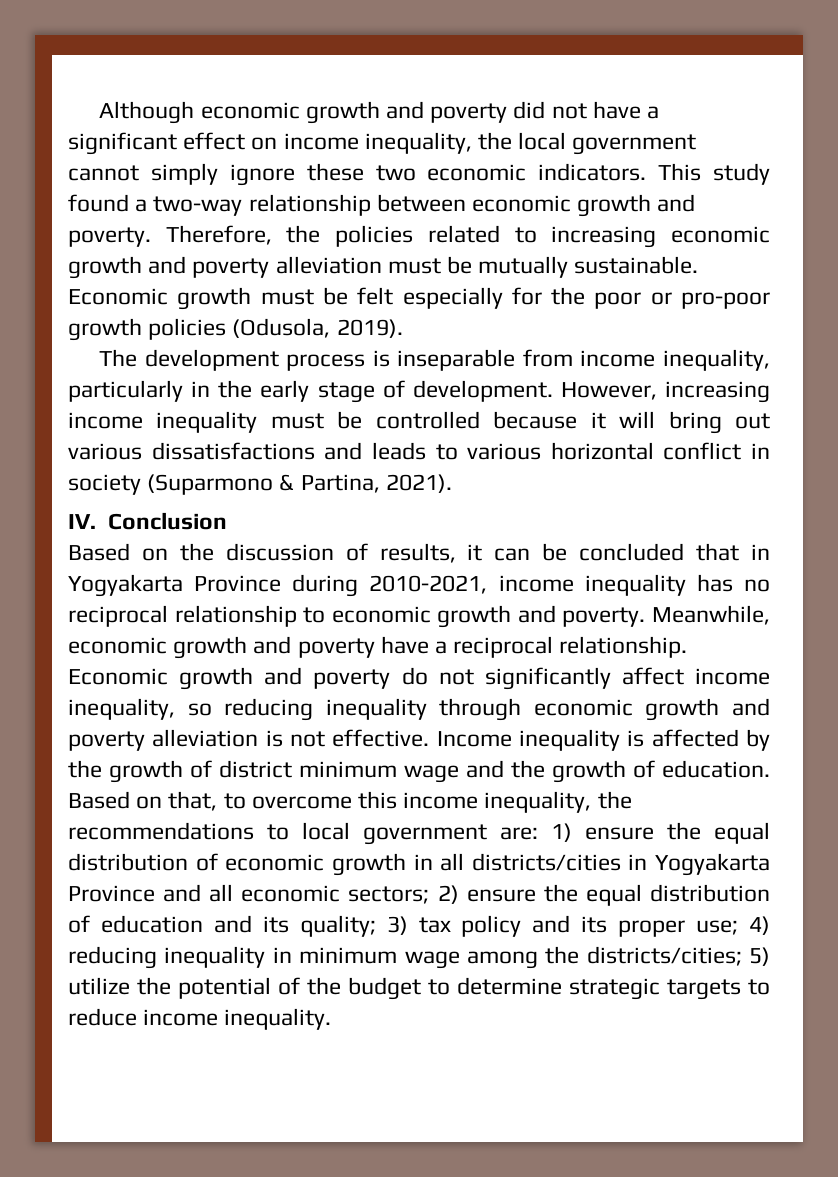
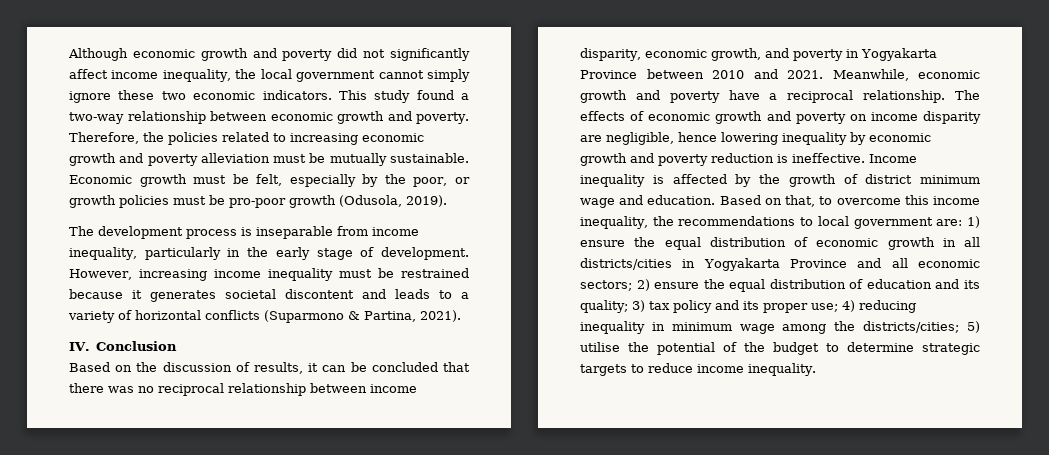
- Although economic growth and poverty did not have a significant effect on income inequality, the local government cannot simply ignore these two economic indicators.
+ Although economic growth and poverty did not significantly affect income inequality, the local government cannot simply ignore these two economic indicators.
- Economic growth must be felt especially for the poor or pro-poor growth policies (Odusola, 2019).
+ Economic growth must be felt, especially by the poor, or growth policies must be pro-poor growth (Odusola, 2019).
- However, increasing income inequality must be controlled because it will bring out various dissatisfactions and leads to various horizontal conflict in society (Suparmono & Partina, 2021).
+ However, increasing income inequality must be restrained because it generates societal discontent and leads to a variety of horizontal conflicts (Suparmono & Partina, 2021).
- Based on the discussion of results, it can be concluded that in Yogyakarta Province during 2010-2021, income inequality has no reciprocal relationship to economic growth and poverty.
+ Based on the discussion of results, it can be concluded that there was no reciprocal relationship between income disparity, economic growth, and poverty in Yogyakarta Province between 2010 and 2021.
- Economic growth and poverty do not significantly affect income inequality, so reducing inequality through economic growth and poverty alleviation is not effective.
+ The effects of economic growth and poverty on income disparity are negligible, hence lowering inequality by economic growth and poverty reduction is ineffective.
- Income inequality is affected by the growth of district minimum wage and the growth of education.
+ Income inequality is affected by the growth of district minimum wage and education.
- 5) utilize the potential of the budget to determine strategic targets to reduce income inequality.
+ 5) utilise the potential of the budget to determine strategic targets to reduce income inequality.

